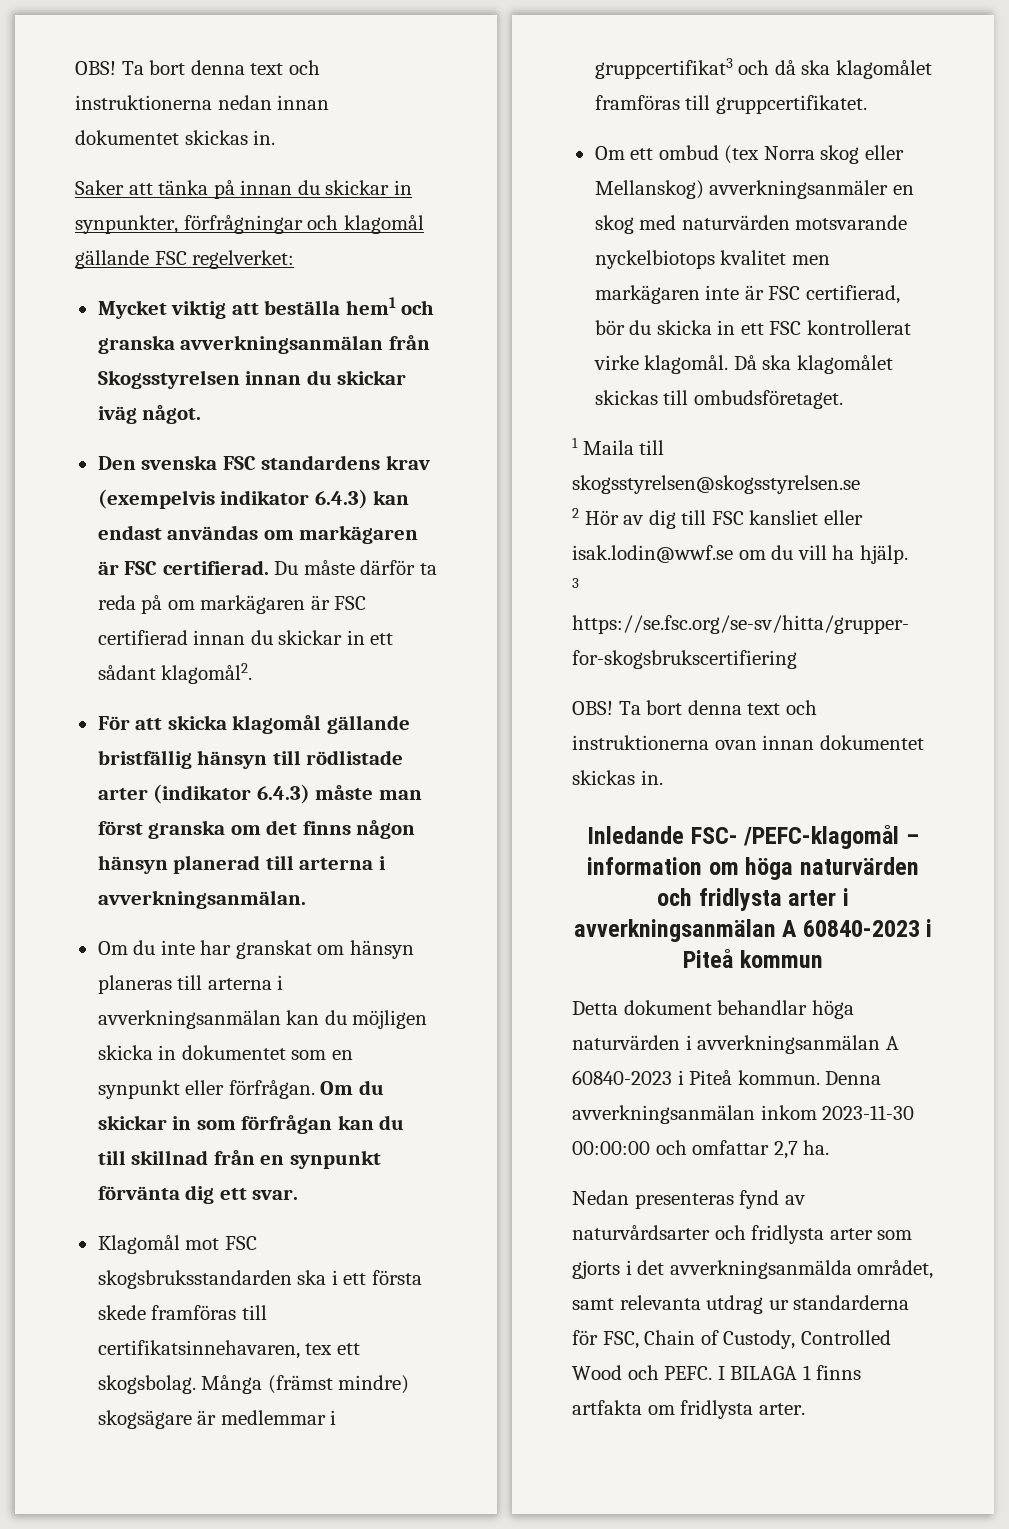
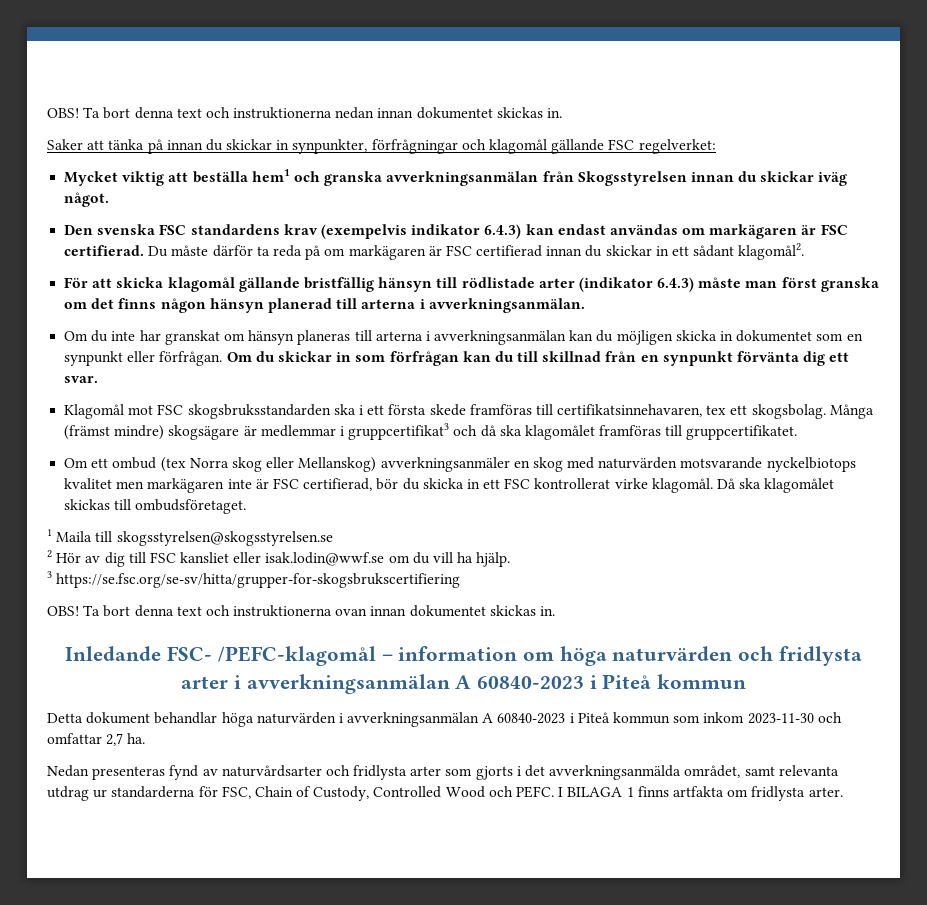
- Detta dokument behandlar höga naturvärden i avverkningsanmälan A 60840-2023 i Piteå kommun. Denna avverkningsanmälan inkom 2023-11-30 00:00:00 och omfattar 2,7 ha.
+ Detta dokument behandlar höga naturvärden i avverkningsanmälan A 60840-2023 i Piteå kommun som inkom 2023-11-30 och omfattar 2,7 ha.

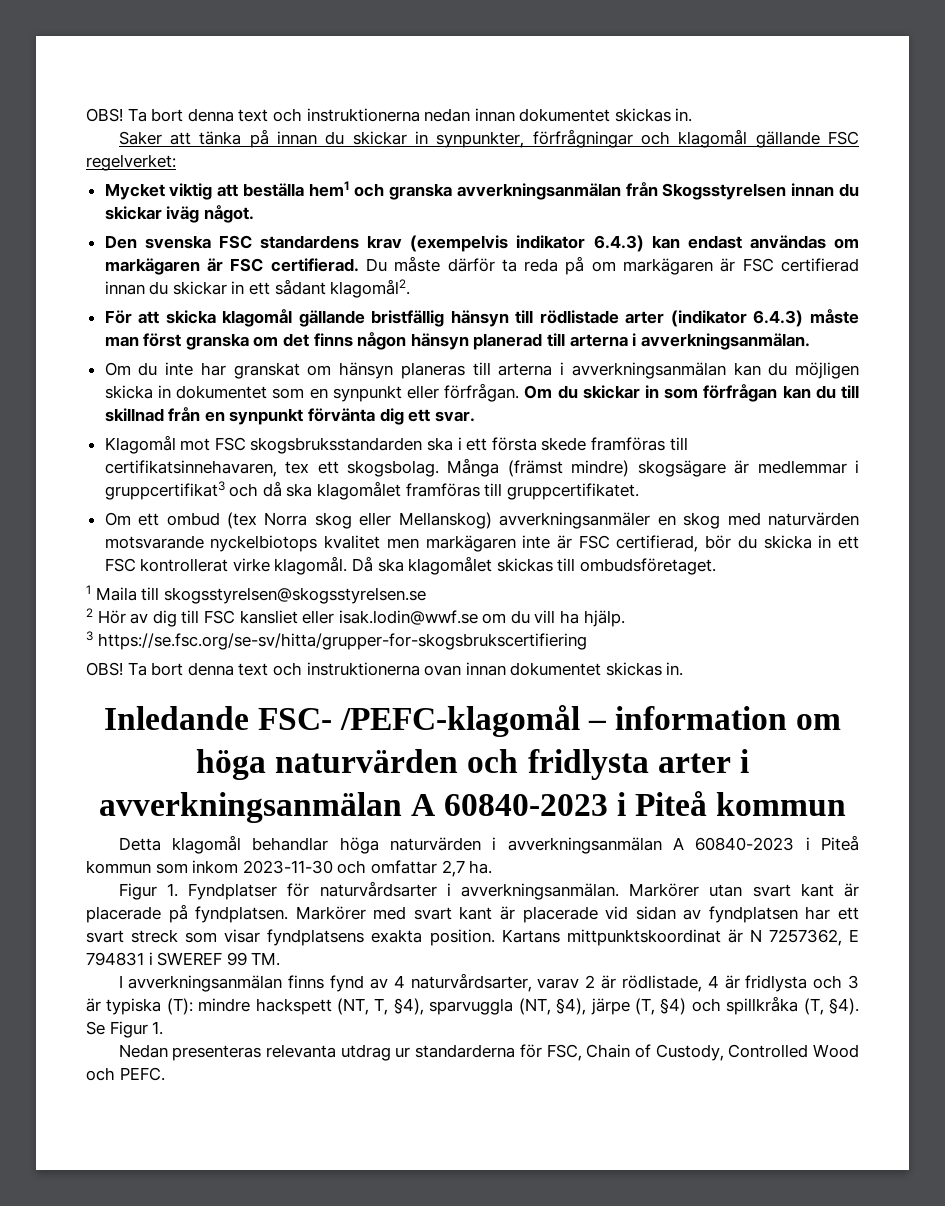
- Detta dokument behandlar höga naturvärden i avverkningsanmälan A 60840-2023 i Piteå kommun som inkom 2023-11-30 och omfattar 2,7 ha.
+ Detta klagomål behandlar höga naturvärden i avverkningsanmälan A 60840-2023 i Piteå kommun som inkom 2023-11-30 och omfattar 2,7 ha.
- Nedan presenteras fynd av naturvårdsarter och fridlysta arter som gjorts i det avverkningsanmälda området, samt relevanta utdrag ur standarderna för FSC, Chain of Custody, Controlled Wood och PEFC. I BILAGA 1 finns artfakta om fridlysta arter.
+ Figur 1. Fyndplatser för naturvårdsarter i avverkningsanmälan. Markörer utan svart kant är placerade på fyndplatsen. Markörer med svart kant är placerade vid sidan av fyndplatsen har ett svart streck som visar fyndplatsens exakta position. Kartans mittpunktskoordinat är N 7257362, E 794831 i SWEREF 99 TM.
+ I avverkningsanmälan finns fynd av 4 naturvårdsarter, varav 2 är rödlistade, 4 är fridlysta och 3 är typiska (T): mindre hackspett (NT, T, §4), sparvuggla (NT, §4), järpe (T, §4) och spillkråka (T, §4). Se Figur 1.
+ Nedan presenteras relevanta utdrag ur standarderna för FSC, Chain of Custody, Controlled Wood och PEFC.

